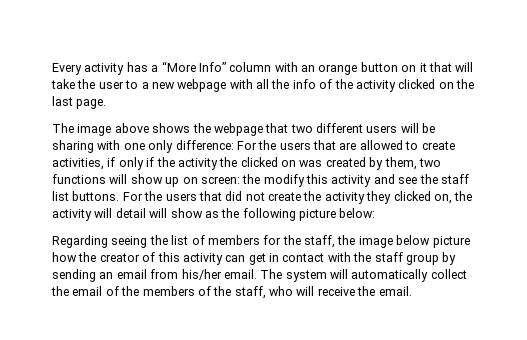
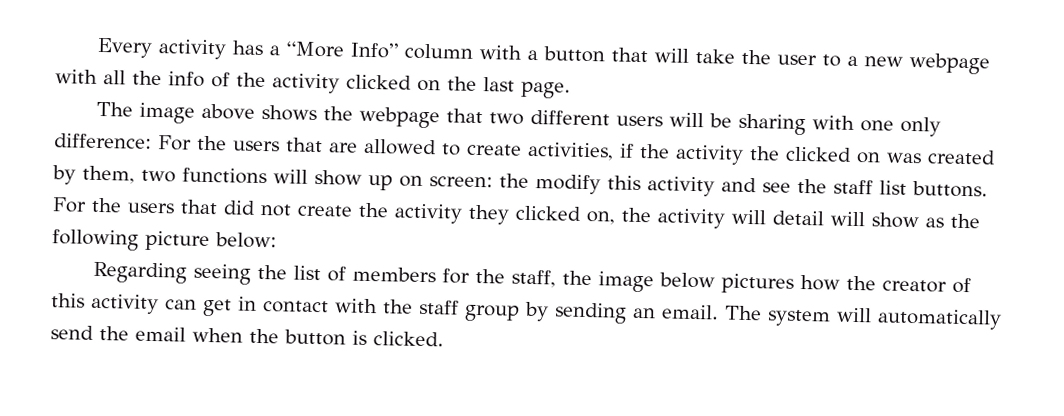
- Every activity has a “More Info” column with an orange button on it that will take the user to a new webpage with all the info of the activity clicked on the last page.
+ Every activity has a “More Info” column with a button that will take the user to a new webpage with all the info of the activity clicked on the last page.
- The image above shows the webpage that two different users will be sharing with one only difference: For the users that are allowed to create activities, if only if the activity the clicked on was created by them, two functions will show up on screen: the modify this activity and see the staff list buttons.
+ The image above shows the webpage that two different users will be sharing with one only difference: For the users that are allowed to create activities, if the activity the clicked on was created by them, two functions will show up on screen: the modify this activity and see the staff list buttons.
- Regarding seeing the list of members for the staff, the image below picture how the creator of this activity can get in contact with the staff group by sending an email from his/her email.
+ Regarding seeing the list of members for the staff, the image below pictures how the creator of this activity can get in contact with the staff group by sending an email.
- The system will automatically collect the email of the members of the staff, who will receive the email.
+ The system will automatically send the email when the button is clicked.

